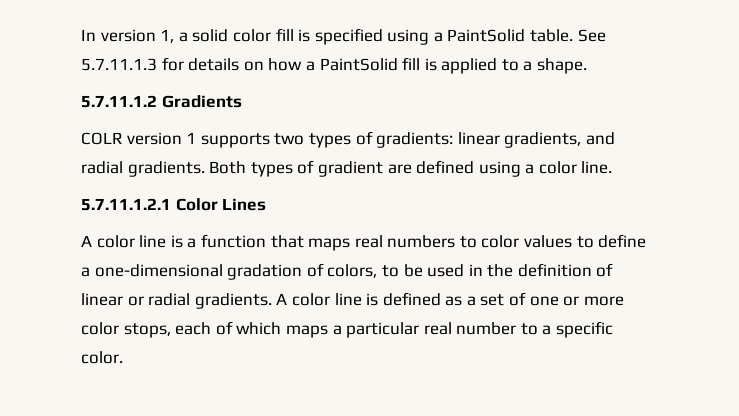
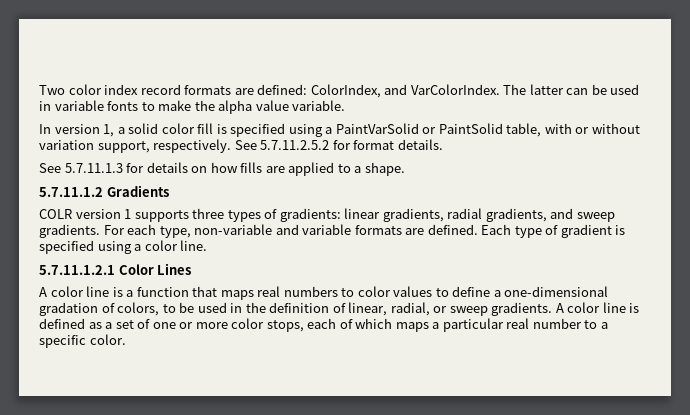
+ Two color index record formats are defined: ColorIndex, and VarColorIndex. The latter can be used in variable fonts to make the alpha value variable.
- In version 1, a solid color fill is specified using a PaintSolid table. See 5.7.11.1.3 for details on how a PaintSolid fill is applied to a shape.
+ In version 1, a solid color fill is specified using a PaintVarSolid or PaintSolid table, with or without variation support, respectively. See 5.7.11.2.5.2 for format details.
+ See 5.7.11.1.3 for details on how fills are applied to a shape.
- COLR version 1 supports two types of gradients: linear gradients, and radial gradients. Both types of gradient are defined using a color line.
+ COLR version 1 supports three types of gradients: linear gradients, radial gradients, and sweep gradients. For each type, non-variable and variable formats are defined. Each type of gradient is specified using a color line.
- A color line is a function that maps real numbers to color values to define a one-dimensional gradation of colors, to be used in the definition of linear or radial gradients.
+ A color line is a function that maps real numbers to color values to define a one-dimensional gradation of colors, to be used in the definition of linear, radial, or sweep gradients.

